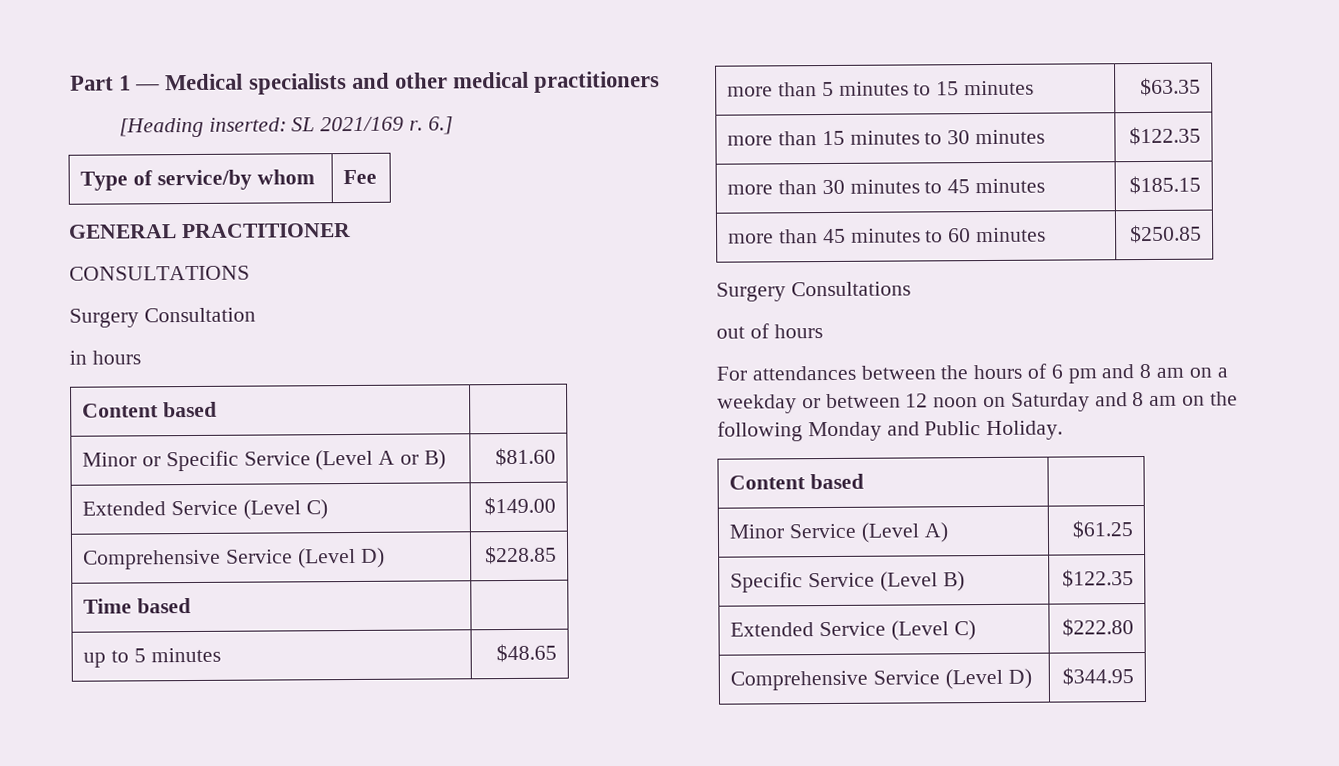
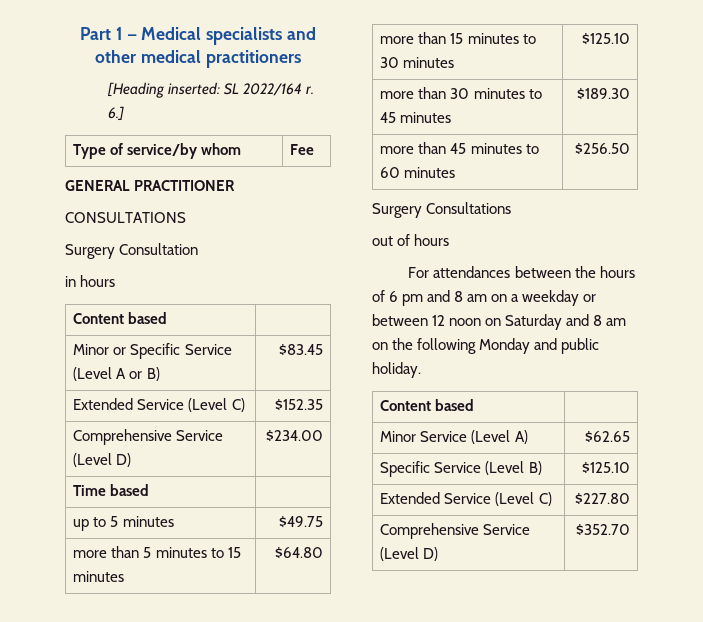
- [Heading inserted: SL 2021/169 r.
+ [Heading inserted: SL 2022/164 r.
- Minor or Specific Service (Level A or B) | $81.60
- Extended Service (Level C) | $149.00
- Comprehensive Service (Level D) | $228.85
+ Minor or Specific Service (Level A or B) | $83.45
+ Extended Service (Level C) | $152.35
+ Comprehensive Service (Level D) | $234.00
- up to 5 minutes | $48.65
+ up to 5 minutes | $49.75
- more than 5 minutes to 15 minutes | $63.35
+ more than 5 minutes to 15 minutes | $64.80
- more than 15 minutes to 30 minutes | $122.35
+ more than 15 minutes to 30 minutes | $125.10
- more than 30 minutes to 45 minutes | $185.15
+ more than 30 minutes to 45 minutes | $189.30
- more than 45 minutes to 60 minutes | $250.85
+ more than 45 minutes to 60 minutes | $256.50
- For attendances between the hours of 6 pm and 8 am on a weekday or between 12 noon on Saturday and 8 am on the following Monday and Public Holiday.
+ For attendances between the hours of 6 pm and 8 am on a weekday or between 12 noon on Saturday and 8 am on the following Monday and public holiday.
- Minor Service (Level A) | $61.25
+ Minor Service (Level A) | $62.65
- Specific Service (Level B) | $122.35
- Extended Service (Level C) | $222.80
- Comprehensive Service (Level D) | $344.95
+ Specific Service (Level B) | $125.10
+ Extended Service (Level C) | $227.80
+ Comprehensive Service (Level D) | $352.70

